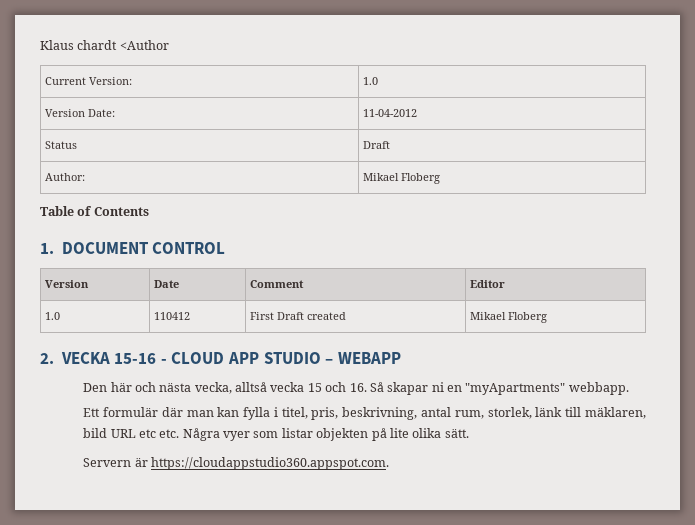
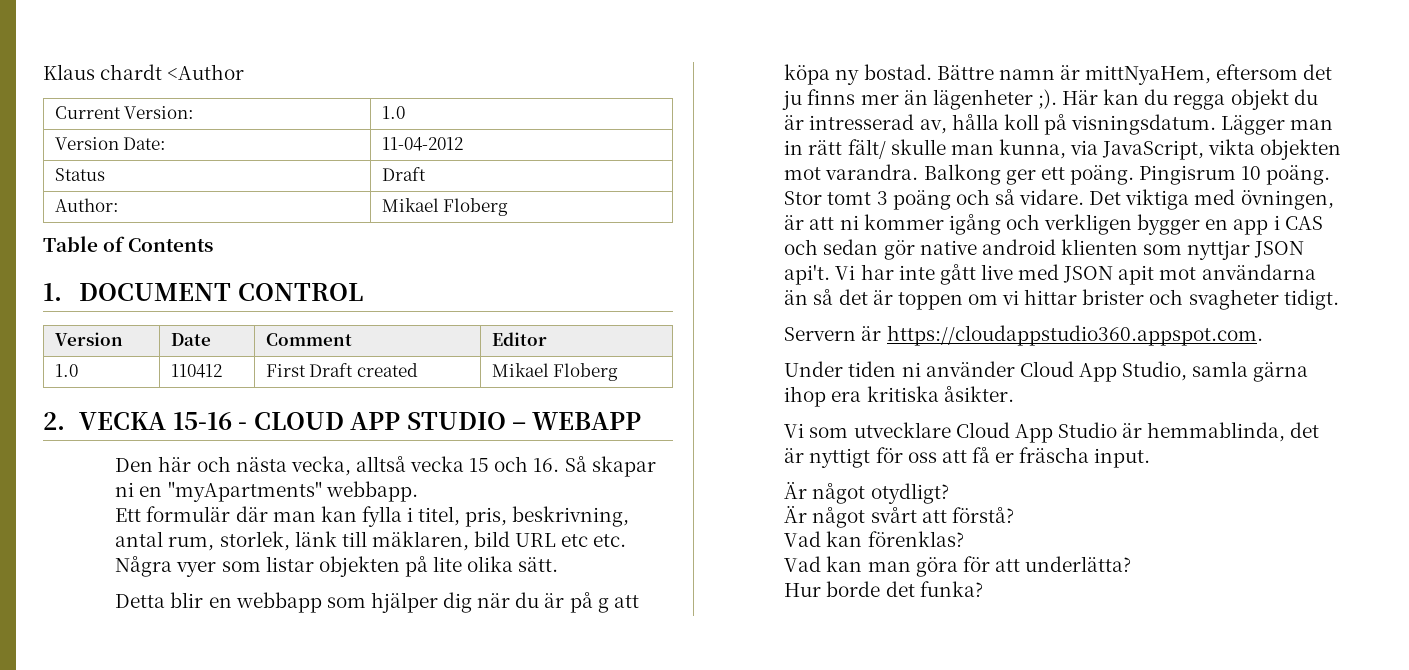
+ Detta blir en webbapp som hjälper dig när du är på g att köpa ny bostad. Bättre namn är mittNyaHem, eftersom det ju finns mer än lägenheter ;). Här kan du regga objekt du är intresserad av, hålla koll på visningsdatum. Lägger man in rätt fält/ skulle man kunna, via JavaScript, vikta objekten mot varandra. Balkong ger ett poäng. Pingisrum 10 poäng. Stor tomt 3 poäng och så vidare. Det viktiga med övningen, är att ni kommer igång och verkligen bygger en app i CAS och sedan gör native android klienten som nyttjar JSON api't. Vi har inte gått live med JSON apit mot användarna än så det är toppen om vi hittar brister och svagheter tidigt.
  Servern är https://cloudappstudio360.appspot.com.
+ Under tiden ni använder Cloud App Studio, samla gärna ihop era kritiska åsikter.
+ Vi som utvecklare Cloud App Studio är hemmablinda, det är nyttigt för oss att få er fräscha input.
+ Är något otydligt?
+ Är något svårt att förstå?
+ Vad kan förenklas?
+ Vad kan man göra för att underlätta?
+ Hur borde det funka?

